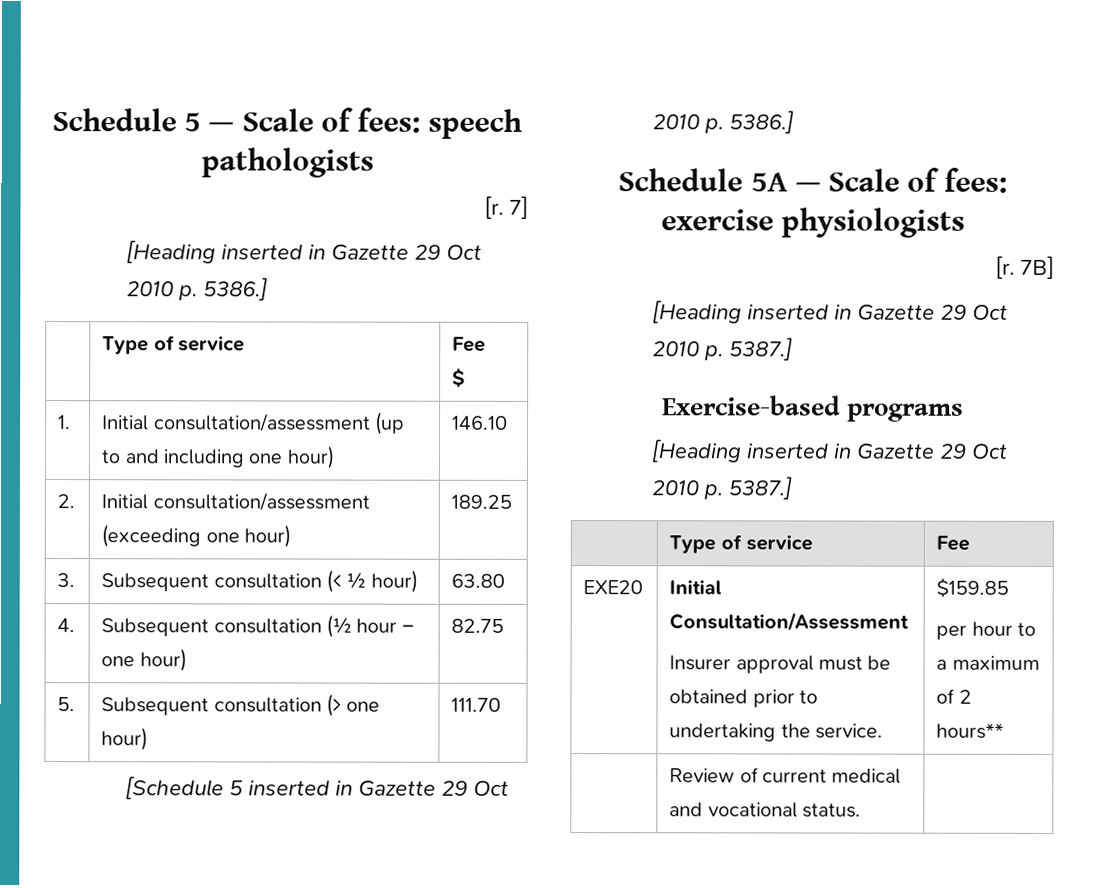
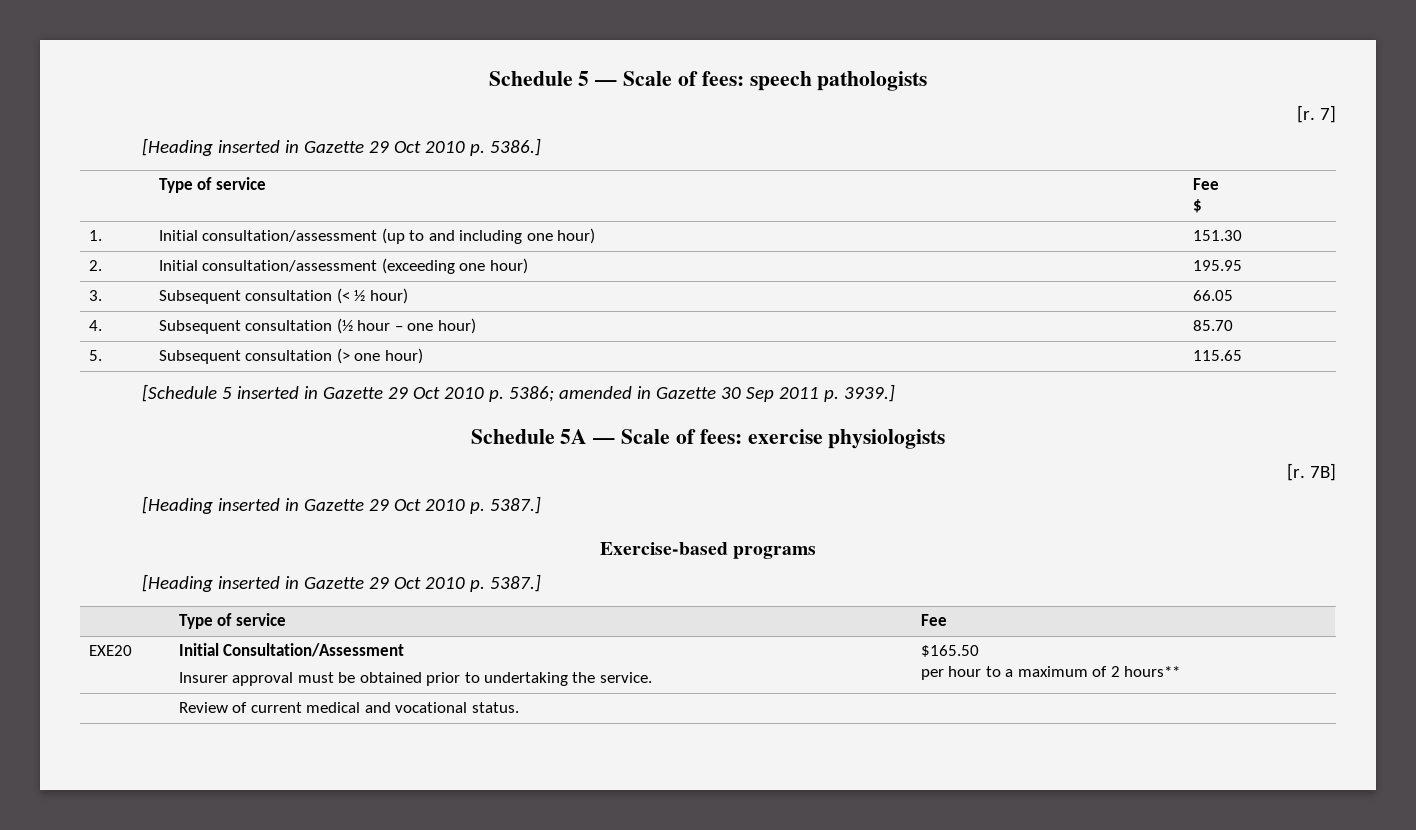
- 1. | Initial consultation/assessment (up to and including one hour) | 146.10
+ 1. | Initial consultation/assessment (up to and including one hour) | 151.30
- 2. | Initial consultation/assessment (exceeding one hour) | 189.25
+ 2. | Initial consultation/assessment (exceeding one hour) | 195.95
- 3. | Subsequent consultation (< ½ hour) | 63.80
+ 3. | Subsequent consultation (< ½ hour) | 66.05
- 4. | Subsequent consultation (½ hour – one hour) | 82.75
+ 4. | Subsequent consultation (½ hour – one hour) | 85.70
- 5. | Subsequent consultation (> one hour) | 111.70
+ 5. | Subsequent consultation (> one hour) | 115.65
- [Schedule 5 inserted in Gazette 29 Oct 2010 p. 5386.]
+ [Schedule 5 inserted in Gazette 29 Oct 2010 p. 5386; amended in Gazette 30 Sep 2011 p. 3939.]
  EXE20 | Initial Consultation/Assessment
- Insurer approval must be obtained prior to undertaking the service. | $159.85
+ Insurer approval must be obtained prior to undertaking the service. | $165.50

